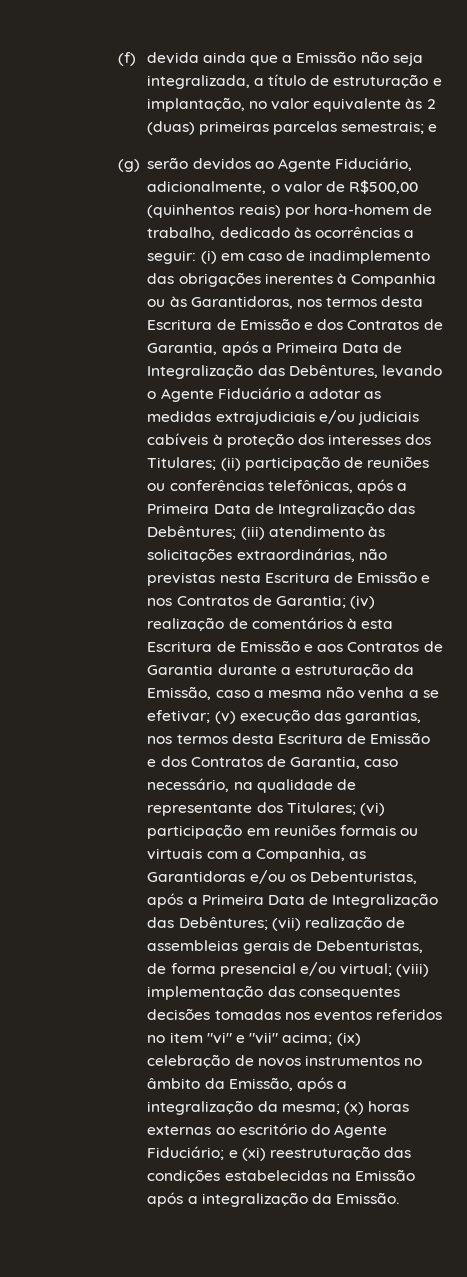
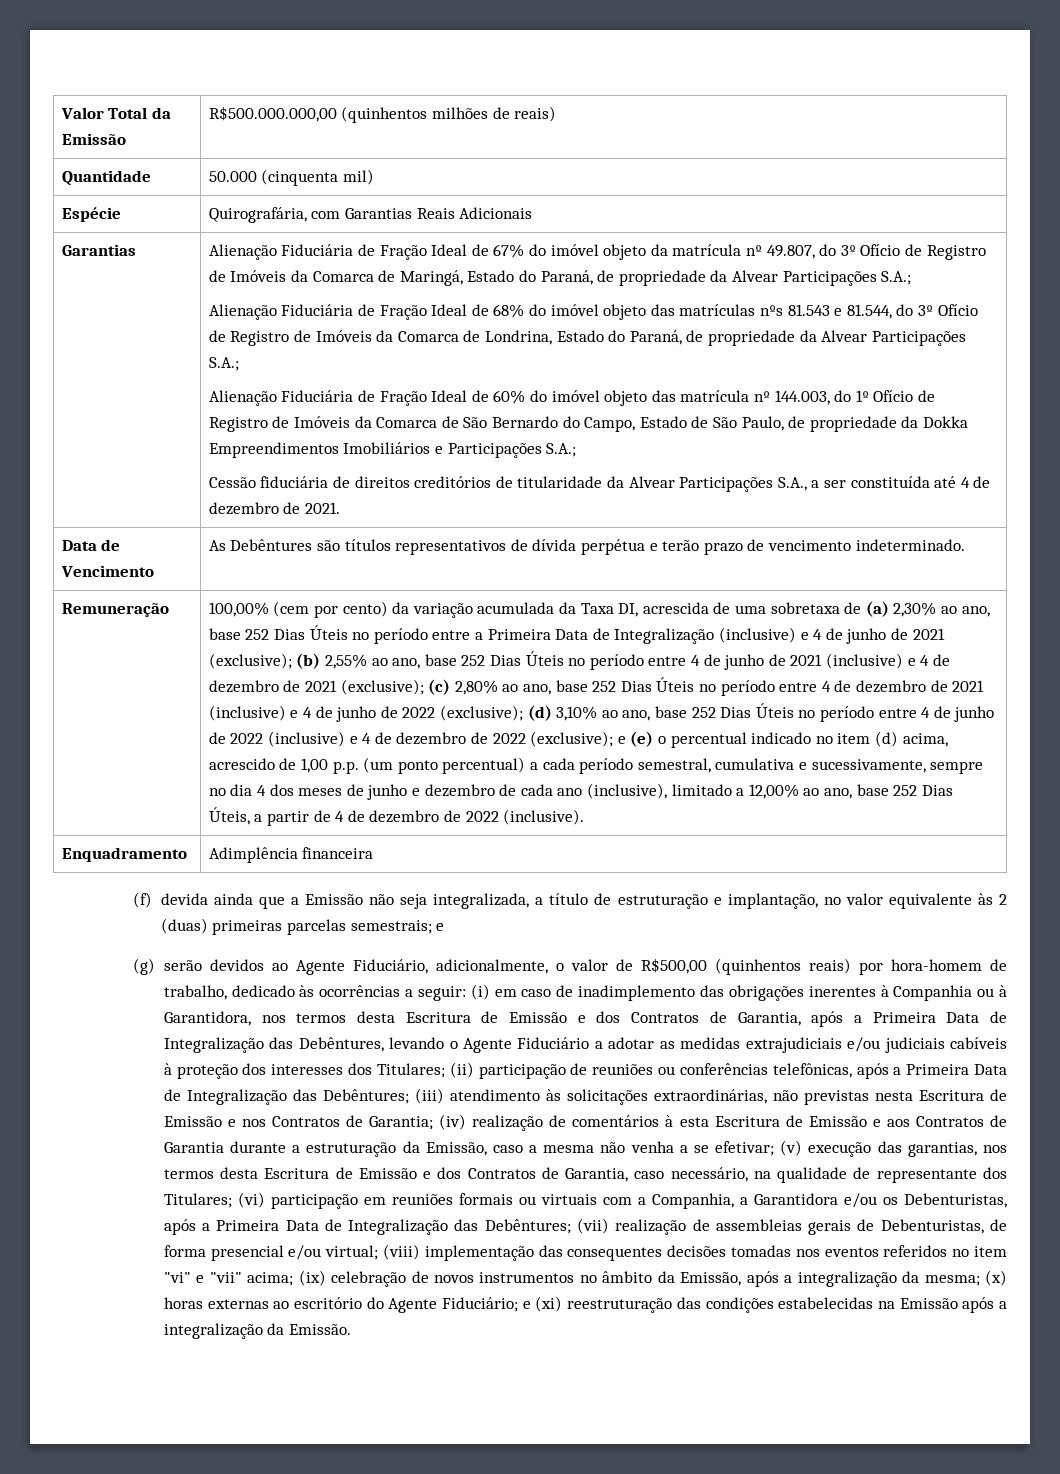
+ Valor Total da Emissão | R$500.000.000,00 (quinhentos milhões de reais)
+ Quantidade | 50.000 (cinquenta mil)
+ Espécie | Quirografária, com Garantias Reais Adicionais
+ Garantias | Alienação Fiduciária de Fração Ideal de 67% do imóvel objeto da matrícula nº 49.807, do 3º Ofício de Registro de Imóveis da Comarca de Maringá, Estado do Paraná, de propriedade da Alvear Participações S.A.;
+ Alienação Fiduciária de Fração Ideal de 68% do imóvel objeto das matrículas nºs 81.543 e 81.544, do 3º Ofício de Registro de Imóveis da Comarca de Londrina, Estado do Paraná, de propriedade da Alvear Participações S.A.;
+ Alienação Fiduciária de Fração Ideal de 60% do imóvel objeto das matrícula nº 144.003, do 1º Ofício de Registro de Imóveis da Comarca de São Bernardo do Campo, Estado de São Paulo, de propriedade da Dokka Empreendimentos Imobiliários e Participações S.A.;
+ Cessão fiduciária de direitos creditórios de titularidade da Alvear Participações S.A., a ser constituída até 4 de dezembro de 2021.
+ Data de Vencimento | As Debêntures são títulos representativos de dívida perpétua e terão prazo de vencimento indeterminado.
+ Remuneração | 100,00% (cem por cento) da variação acumulada da Taxa DI, acrescida de uma sobretaxa de (a) 2,30% ao ano, base 252 Dias Úteis no período entre a Primeira Data de Integralização (inclusive) e 4 de junho de 2021 (exclusive); (b) 2,55% ao ano, base 252 Dias Úteis no período entre 4 de junho de 2021 (inclusive) e 4 de dezembro de 2021 (exclusive); (c) 2,80% ao ano, base 252 Dias Úteis no período entre 4 de dezembro de 2021 (inclusive) e 4 de junho de 2022 (exclusive); (d) 3,10% ao ano, base 252 Dias Úteis no período entre 4 de junho de 2022 (inclusive) e 4 de dezembro de 2022 (exclusive); e (e) o percentual indicado no item (d) acima, acrescido de 1,00 p.p. (um ponto percentual) a cada período semestral, cumulativa e sucessivamente, sempre no dia 4 dos meses de junho e dezembro de cada ano (inclusive), limitado a 12,00% ao ano, base 252 Dias Úteis, a partir de 4 de dezembro de 2022 (inclusive).
+ Enquadramento | Adimplência financeira
- (i) em caso de inadimplemento das obrigações inerentes à Companhia ou às Garantidoras, nos termos desta Escritura de Emissão e dos Contratos de Garantia, após a Primeira Data de Integralização das Debêntures, levando o Agente Fiduciário a adotar as medidas extrajudiciais e/ou judiciais cabíveis à proteção dos interesses dos Titulares;
+ (i) em caso de inadimplemento das obrigações inerentes à Companhia ou à Garantidora, nos termos desta Escritura de Emissão e dos Contratos de Garantia, após a Primeira Data de Integralização das Debêntures, levando o Agente Fiduciário a adotar as medidas extrajudiciais e/ou judiciais cabíveis à proteção dos interesses dos Titulares;
- (vi) participação em reuniões formais ou virtuais com a Companhia, as Garantidoras e/ou os Debenturistas, após a Primeira Data de Integralização das Debêntures;
+ (vi) participação em reuniões formais ou virtuais com a Companhia, a Garantidora e/ou os Debenturistas, após a Primeira Data de Integralização das Debêntures;

